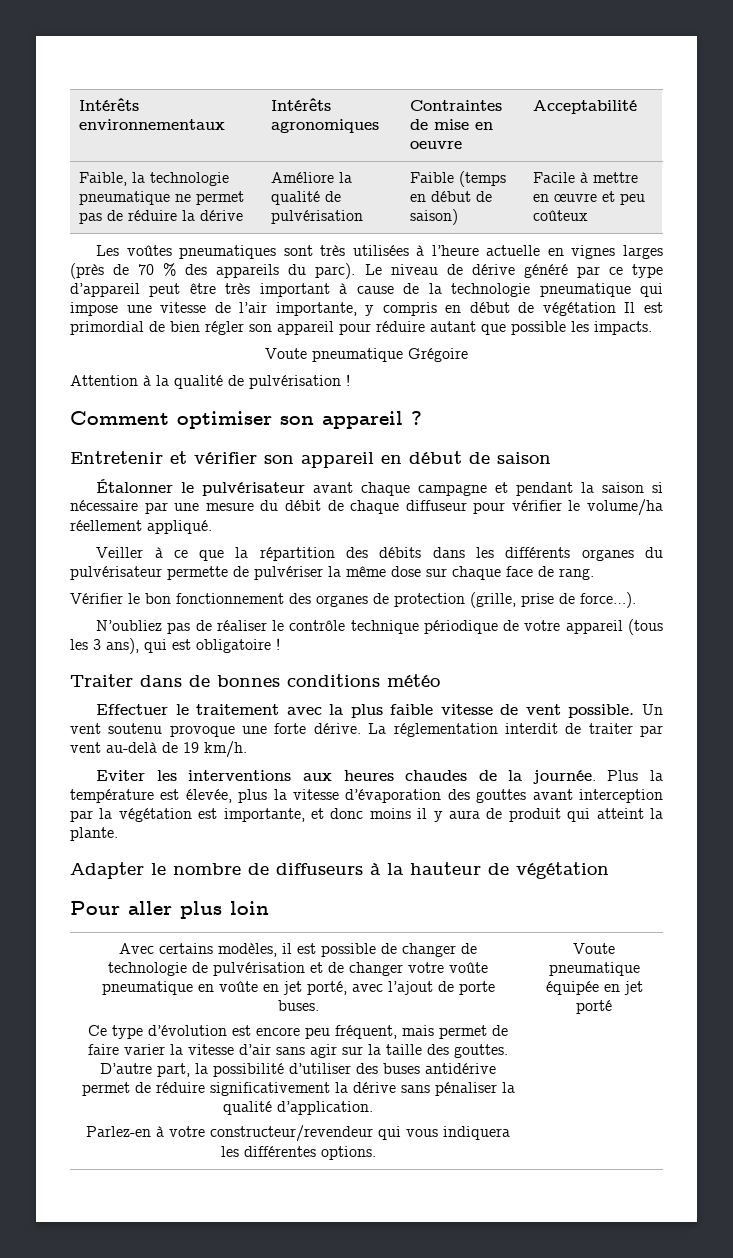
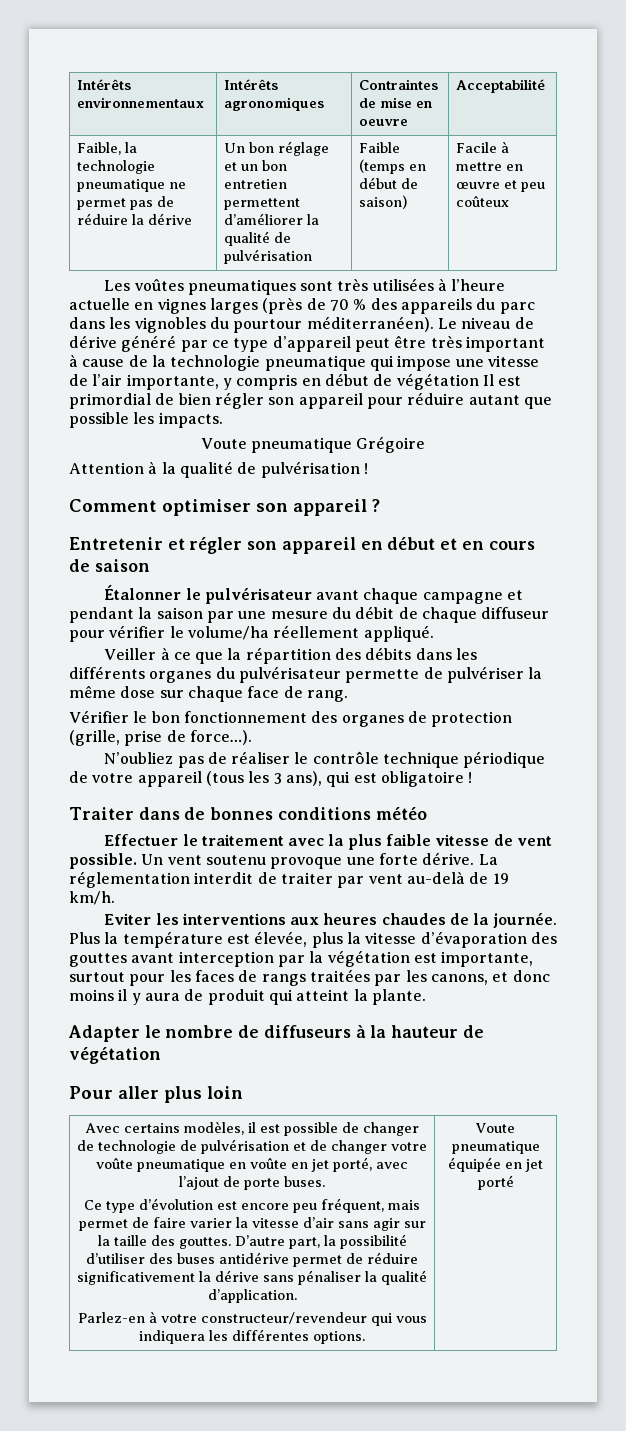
- Faible, la technologie pneumatique ne permet pas de réduire la dérive | Améliore la qualité de pulvérisation | Faible (temps en début de saison) | Facile à mettre en œuvre et peu coûteux
+ Faible, la technologie pneumatique ne permet pas de réduire la dérive | Un bon réglage et un bon entretien permettent d’améliorer la qualité de pulvérisation | Faible (temps en début de saison) | Facile à mettre en œuvre et peu coûteux
- Les voûtes pneumatiques sont très utilisées à l’heure actuelle en vignes larges (près de 70 % des appareils du parc).
+ Les voûtes pneumatiques sont très utilisées à l’heure actuelle en vignes larges (près de 70 % des appareils du parc dans les vignobles du pourtour méditerranéen).
- Entretenir et vérifier son appareil en début de saison
+ Entretenir et régler son appareil en début et en cours de saison
- Étalonner le pulvérisateur avant chaque campagne et pendant la saison si nécessaire par une mesure du débit de chaque diffuseur pour vérifier le volume/ha réellement appliqué.
+ Étalonner le pulvérisateur avant chaque campagne et pendant la saison par une mesure du débit de chaque diffuseur pour vérifier le volume/ha réellement appliqué.
- Plus la température est élevée, plus la vitesse d’évaporation des gouttes avant interception par la végétation est importante, et donc moins il y aura de produit qui atteint la plante.
+ Plus la température est élevée, plus la vitesse d’évaporation des gouttes avant interception par la végétation est importante, surtout pour les faces de rangs traitées par les canons, et donc moins il y aura de produit qui atteint la plante.

